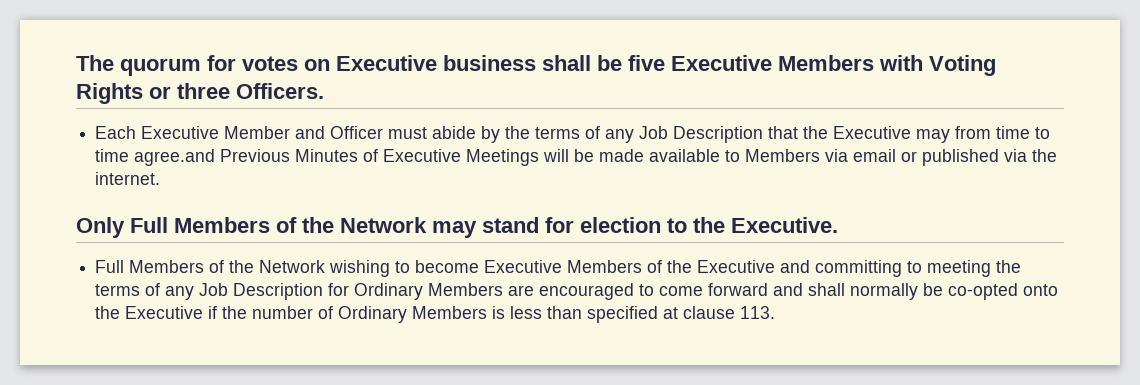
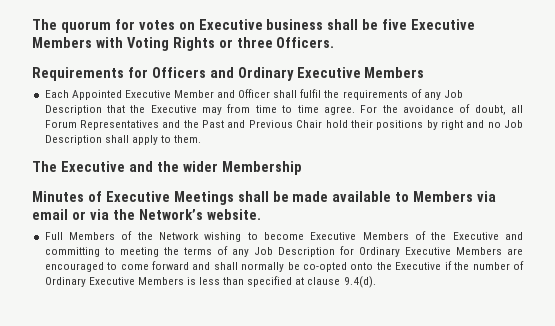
+ Requirements for Officers and Ordinary Executive Members
- Each Executive Member and Officer must abide by the terms of any Job Description that the Executive may from time to time agree.and Previous Minutes of Executive Meetings will be made available to Members via email or published via the internet.
- Only Full Members of the Network may stand for election to the Executive.
+ Each Appointed Executive Member and Officer shall fulfil the requirements of any Job Description that the Executive may from time to time agree. For the avoidance of doubt, all Forum Representatives and the Past and Previous Chair hold their positions by right and no Job Description shall apply to them.
+ The Executive and the wider Membership
+ Minutes of Executive Meetings shall be made available to Members via email or via the Network’s website.
- Full Members of the Network wishing to become Executive Members of the Executive and committing to meeting the terms of any Job Description for Ordinary Members are encouraged to come forward and shall normally be co-opted onto the Executive if the number of Ordinary Members is less than specified at clause 113.
+ Full Members of the Network wishing to become Executive Members of the Executive and committing to meeting the terms of any Job Description for Ordinary Executive Members are encouraged to come forward and shall normally be co-opted onto the Executive if the number of Ordinary Executive Members is less than specified at clause 9.4(d).

